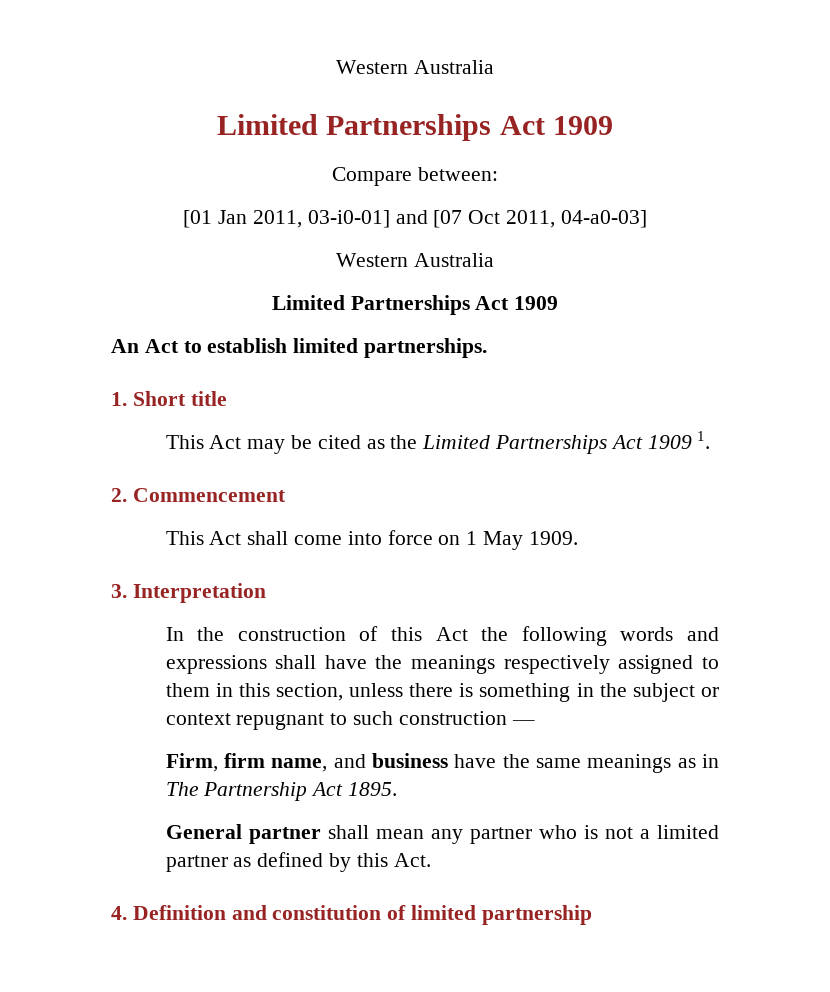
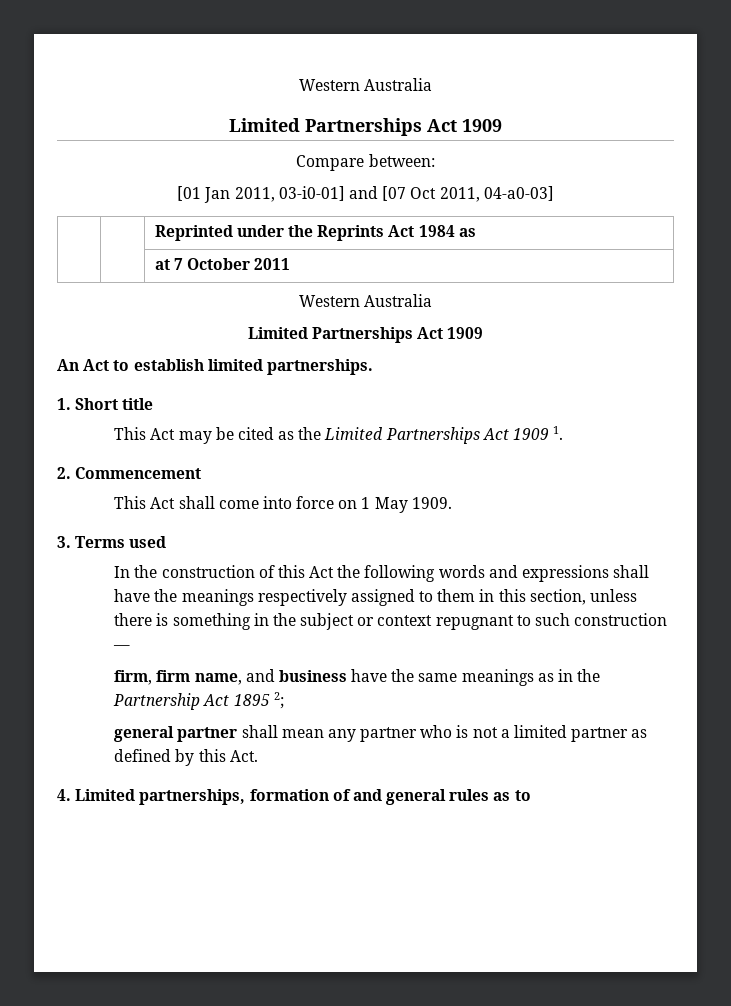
+ | | Reprinted under the Reprints Act 1984 as
+ | | at 7 October 2011
- 3. Interpretation
+ 3. Terms used
- Firm, firm name, and business have the same meanings as in The Partnership Act 1895.
- General partner shall mean any partner who is not a limited partner as defined by this Act.
+ firm, firm name, and business have the same meanings as in the Partnership Act 1895 2;
+ general partner shall mean any partner who is not a limited partner as defined by this Act.
- 4. Definition and constitution of limited partnership
+ 4. Limited partnerships, formation of and general rules as to

